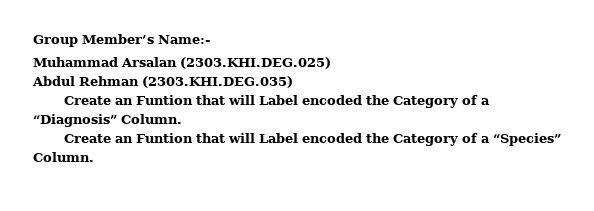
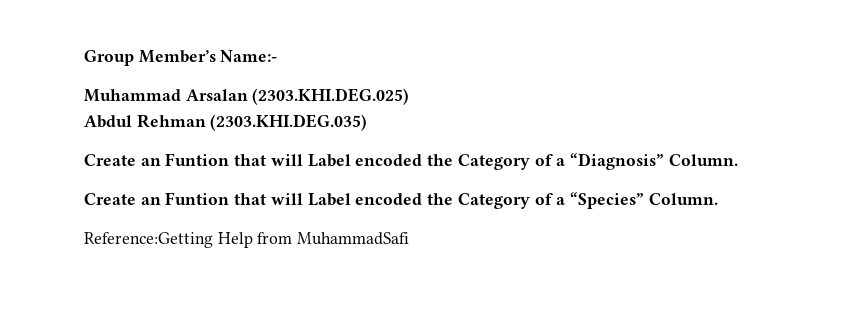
+ Reference:Getting Help from MuhammadSafi

